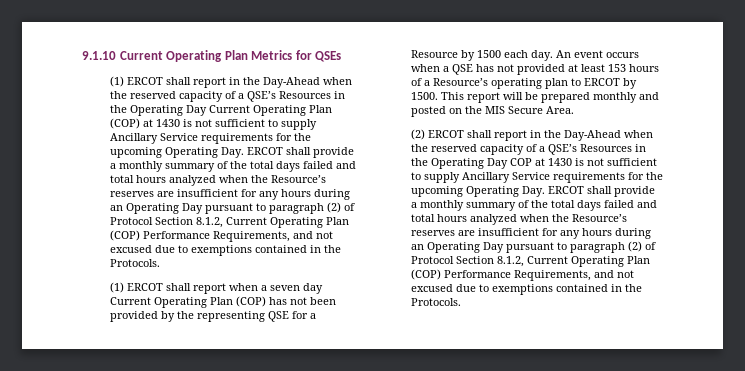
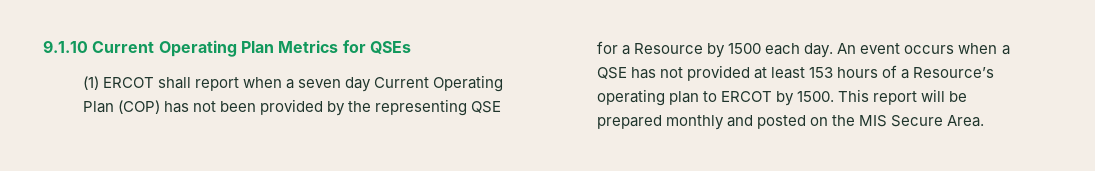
- (1) ERCOT shall report in the Day-Ahead when the reserved capacity of a QSE’s Resources in the Operating Day Current Operating Plan (COP) at 1430 is not sufficient to supply Ancillary Service requirements for the upcoming Operating Day. ERCOT shall provide a monthly summary of the total days failed and total hours analyzed when the Resource’s reserves are insufficient for any hours during an Operating Day pursuant to paragraph (2) of Protocol Section 8.1.2, Current Operating Plan (COP) Performance Requirements, and not excused due to exemptions contained in the Protocols.
- (2) ERCOT shall report in the Day-Ahead when the reserved capacity of a QSE’s Resources in the Operating Day COP at 1430 is not sufficient to supply Ancillary Service requirements for the upcoming Operating Day. ERCOT shall provide a monthly summary of the total days failed and total hours analyzed when the Resource’s reserves are insufficient for any hours during an Operating Day pursuant to paragraph (2) of Protocol Section 8.1.2, Current Operating Plan (COP) Performance Requirements, and not excused due to exemptions contained in the Protocols.

